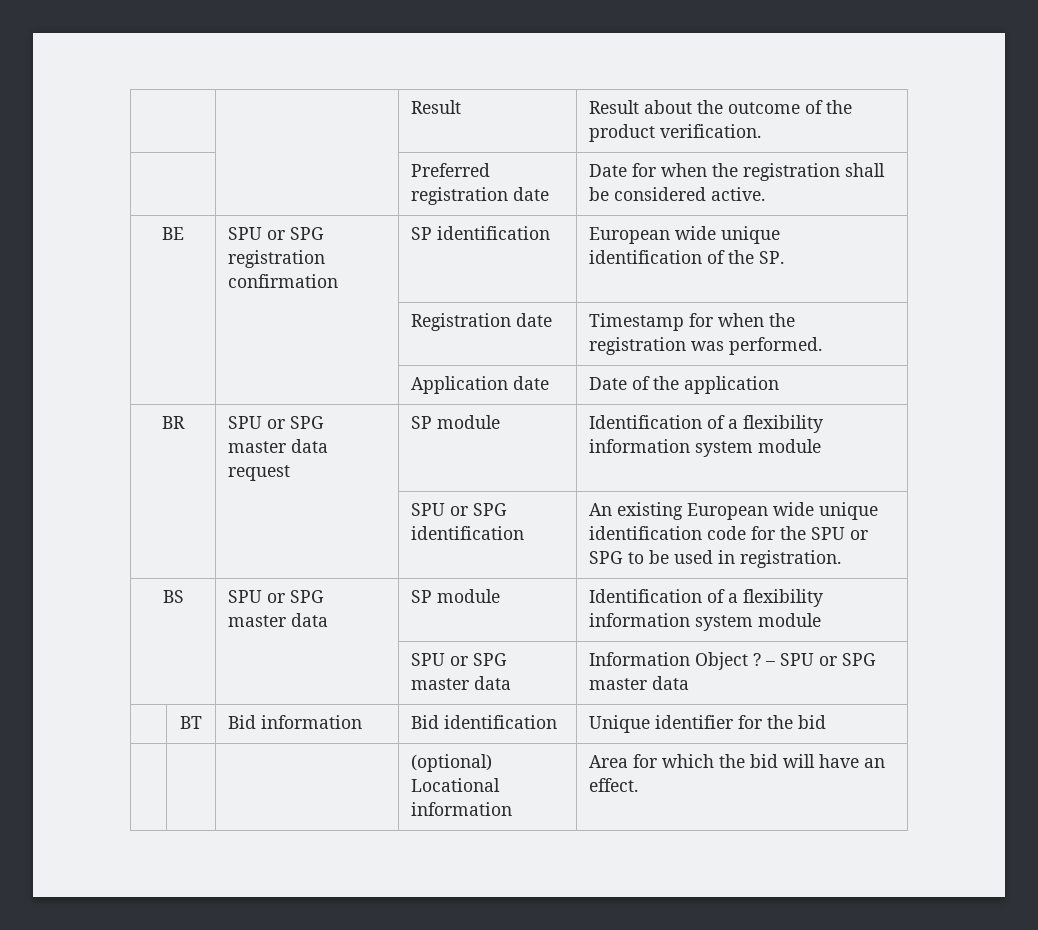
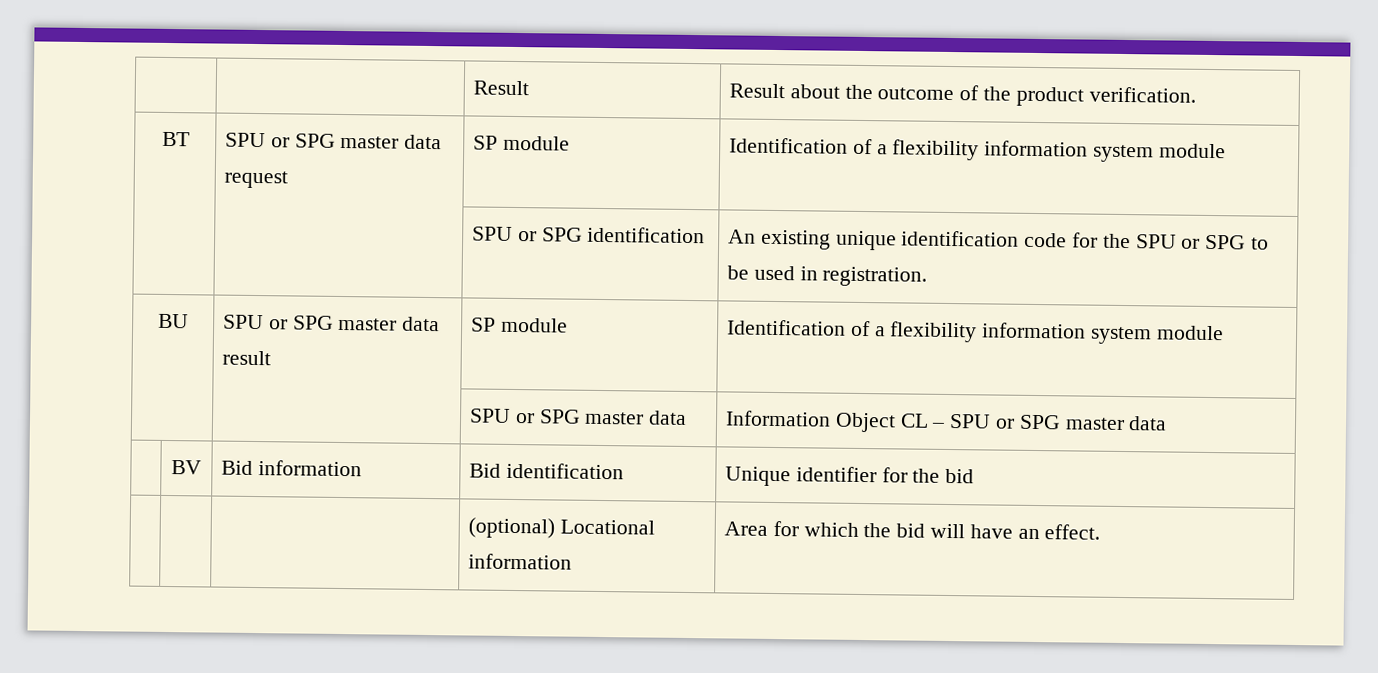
- | | Preferred registration date | Date for when the registration shall be considered active.
- BE | SPU or SPG registration confirmation | SP identification | European wide unique identification of the SP.
- | | Registration date | Timestamp for when the registration was performed.
- | | Application date | Date of the application
- BR | SPU or SPG master data request | SP module | Identification of a flexibility information system module
+ BT | SPU or SPG master data request | SP module | Identification of a flexibility information system module
- | | SPU or SPG identification | An existing European wide unique identification code for the SPU or SPG to be used in registration.
+ | | SPU or SPG identification | An existing unique identification code for the SPU or SPG to be used in registration.
- BS | SPU or SPG master data | SP module | Identification of a flexibility information system module
+ BU | SPU or SPG master data result | SP module | Identification of a flexibility information system module
- | | SPU or SPG master data | Information Object ? – SPU or SPG master data
+ | | SPU or SPG master data | Information Object CL – SPU or SPG master data
- | BT | Bid information | Bid identification | Unique identifier for the bid
+ | BV | Bid information | Bid identification | Unique identifier for the bid

